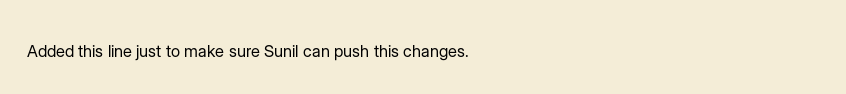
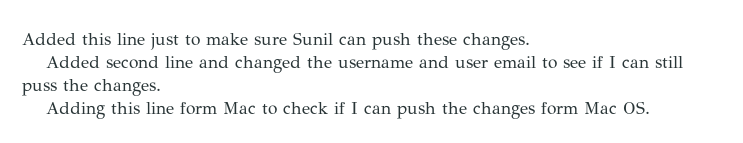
- Added this line just to make sure Sunil can push this changes.
+ Added this line just to make sure Sunil can push these changes.
+ Added second line and changed the username and user email to see if I can still puss the changes.
+ Adding this line form Mac to check if I can push the changes form Mac OS.

